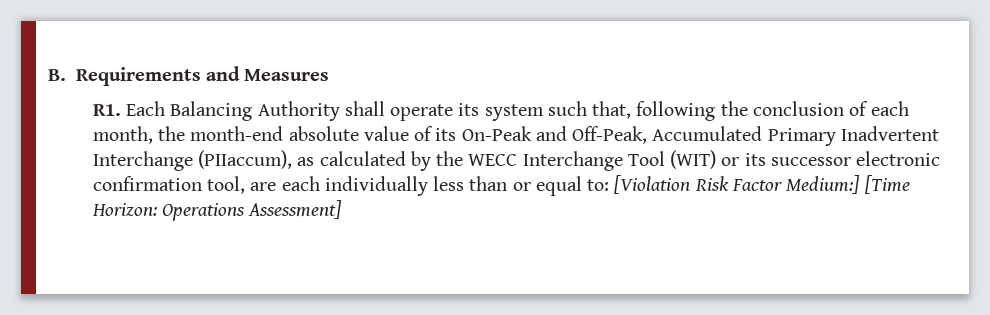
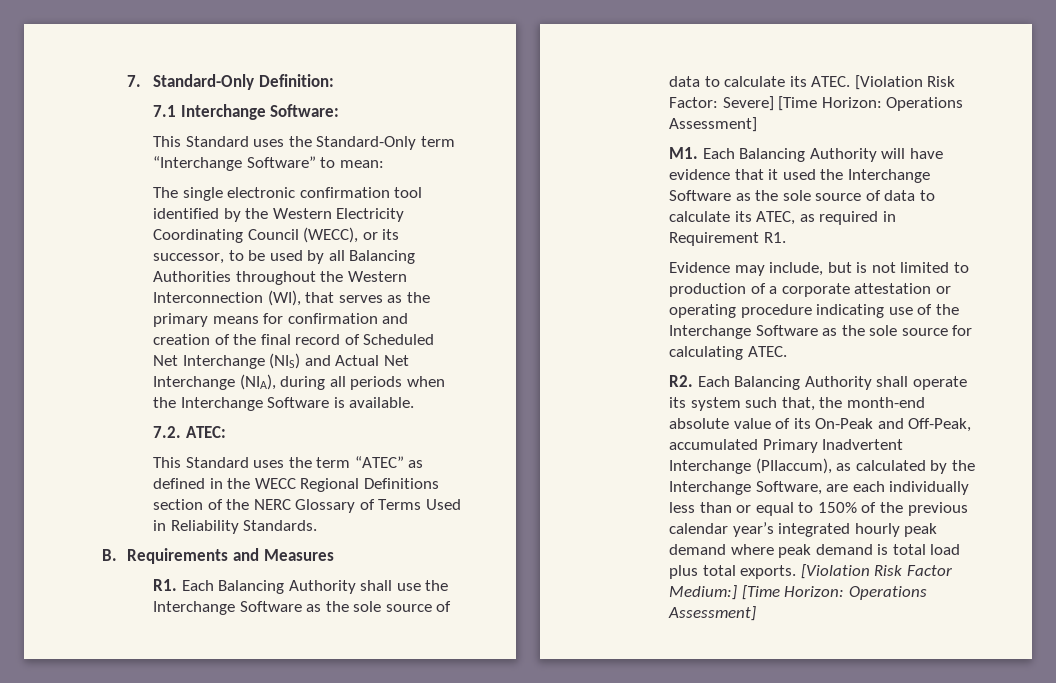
+ 7. Standard-Only Definition:
+ 7.1 Interchange Software:
+ This Standard uses the Standard-Only term “Interchange Software” to mean:
+ The single electronic confirmation tool identified by the Western Electricity Coordinating Council (WECC), or its successor, to be used by all Balancing Authorities throughout the Western Interconnection (WI), that serves as the primary means for confirmation and creation of the final record of Scheduled Net Interchange (NIS) and Actual Net Interchange (NIA), during all periods when the Interchange Software is available.
+ 7.2. ATEC:
+ This Standard uses the term “ATEC” as defined in the WECC Regional Definitions section of the NERC Glossary of Terms Used in Reliability Standards.
- R1. Each Balancing Authority shall operate its system such that, following the conclusion of each month, the month-end absolute value of its On-Peak and Off-Peak, Accumulated Primary Inadvertent Interchange (PIIaccum), as calculated by the WECC Interchange Tool (WIT) or its successor electronic confirmation tool, are each individually less than or equal to: [Violation Risk Factor Medium:] [Time Horizon: Operations Assessment]
+ R1. Each Balancing Authority shall use the Interchange Software as the sole source of data to calculate its ATEC. [Violation Risk Factor: Severe] [Time Horizon: Operations Assessment]
+ M1. Each Balancing Authority will have evidence that it used the Interchange Software as the sole source of data to calculate its ATEC, as required in Requirement R1.
+ Evidence may include, but is not limited to production of a corporate attestation or operating procedure indicating use of the Interchange Software as the sole source for calculating ATEC.
+ R2. Each Balancing Authority shall operate its system such that, the month-end absolute value of its On-Peak and Off-Peak, accumulated Primary Inadvertent Interchange (PIIaccum), as calculated by the Interchange Software, are each individually less than or equal to 150% of the previous calendar year’s integrated hourly peak demand where peak demand is total load plus total exports. [Violation Risk Factor Medium:] [Time Horizon: Operations Assessment]

